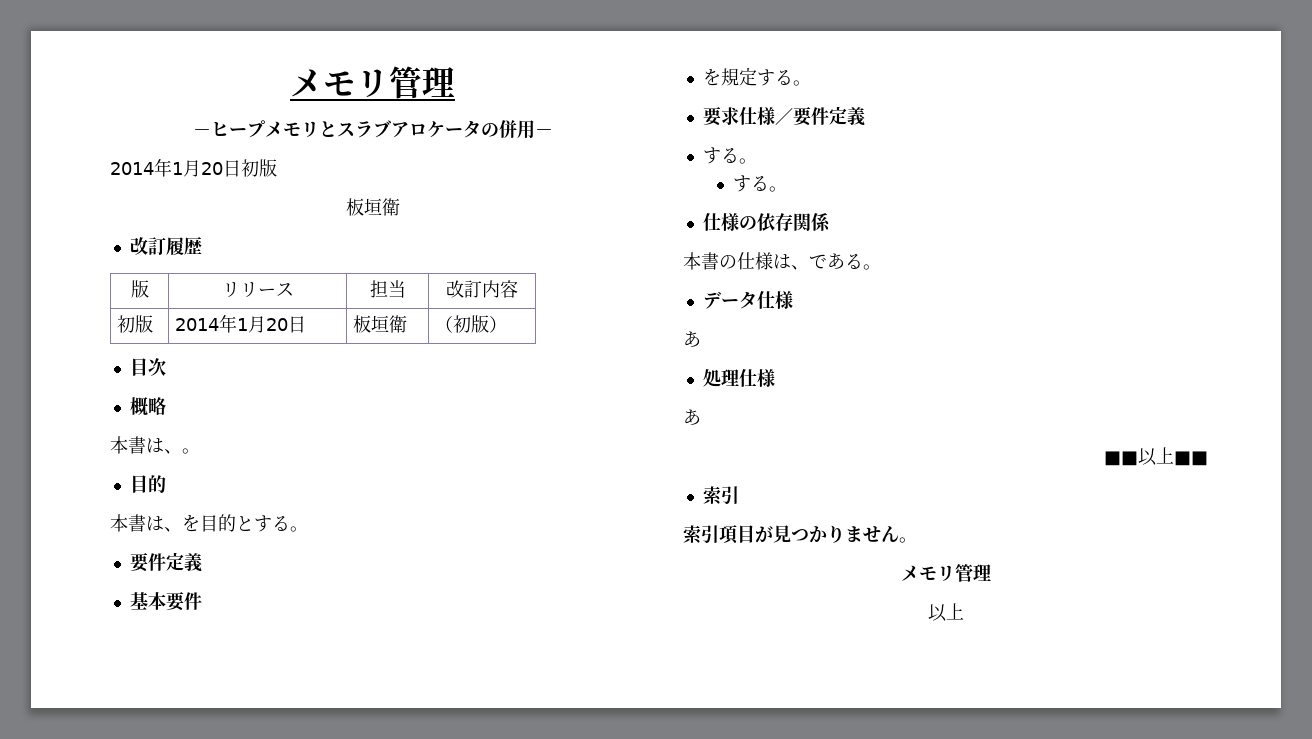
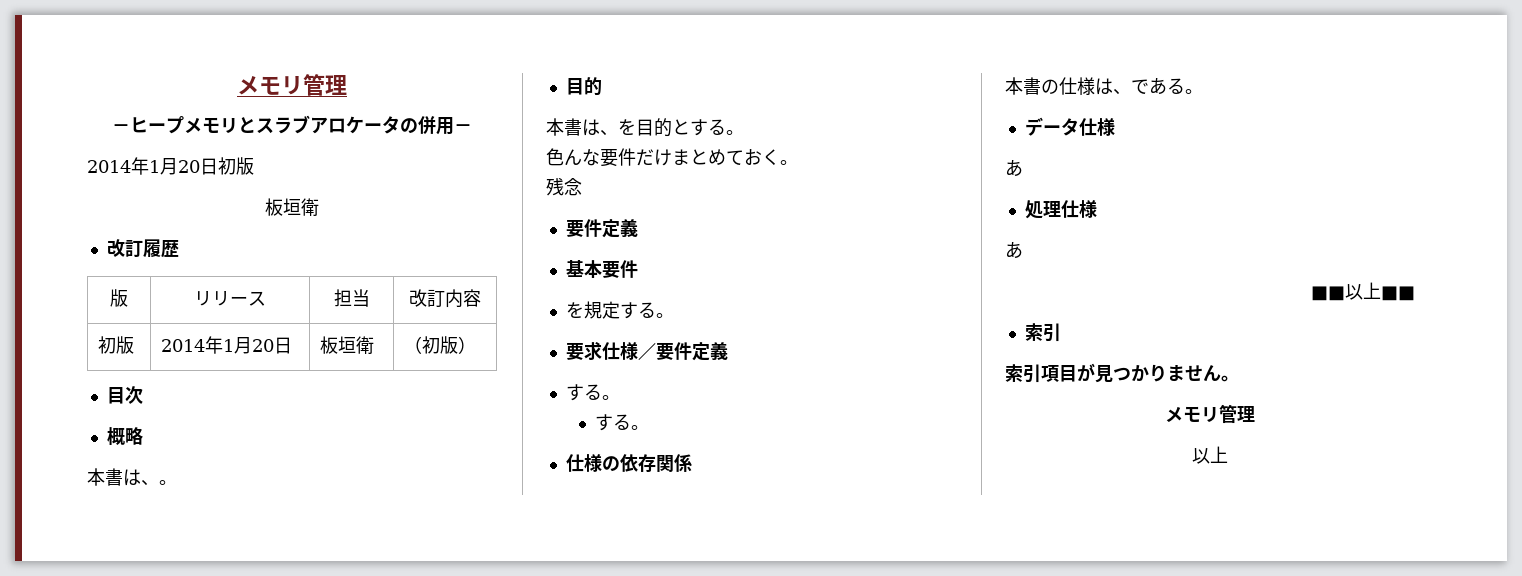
+ 色んな要件だけまとめておく。
+ 残念

